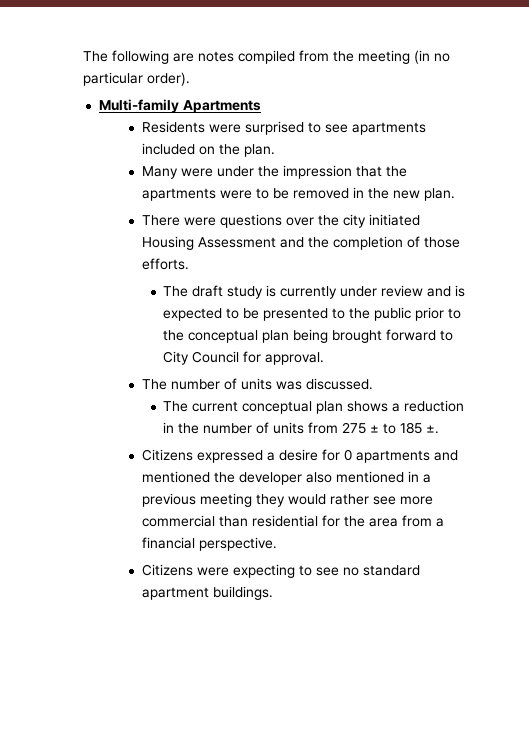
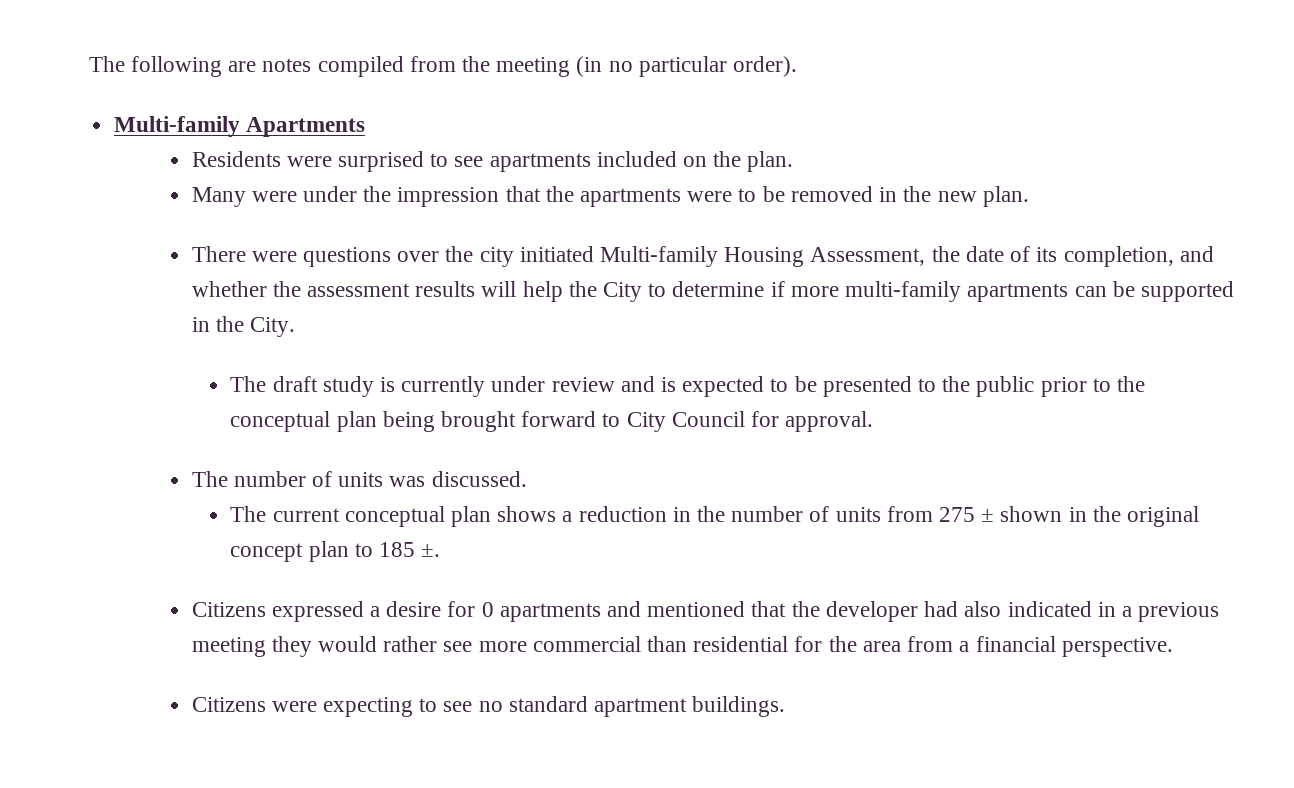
- There were questions over the city initiated Housing Assessment and the completion of those efforts.
+ There were questions over the city initiated Multi-family Housing Assessment, the date of its completion, and whether the assessment results will help the City to determine if more multi-family apartments can be supported in the City.
- The current conceptual plan shows a reduction in the number of units from 275 ± to 185 ±.
+ The current conceptual plan shows a reduction in the number of units from 275 ± shown in the original concept plan to 185 ±.
- Citizens expressed a desire for 0 apartments and mentioned the developer also mentioned in a previous meeting they would rather see more commercial than residential for the area from a financial perspective.
+ Citizens expressed a desire for 0 apartments and mentioned that the developer had also indicated in a previous meeting they would rather see more commercial than residential for the area from a financial perspective.

